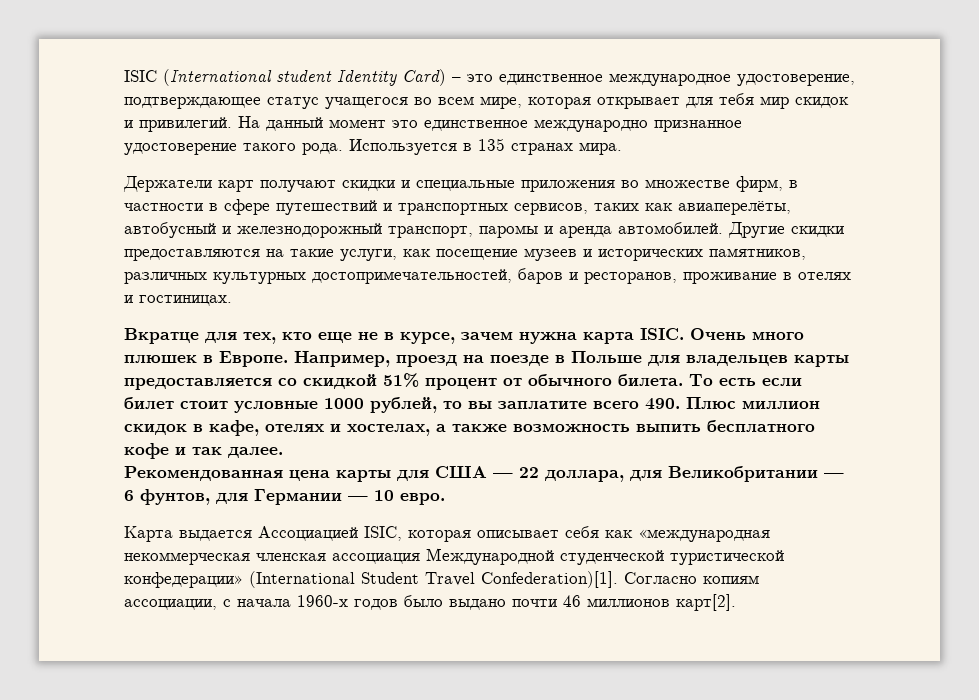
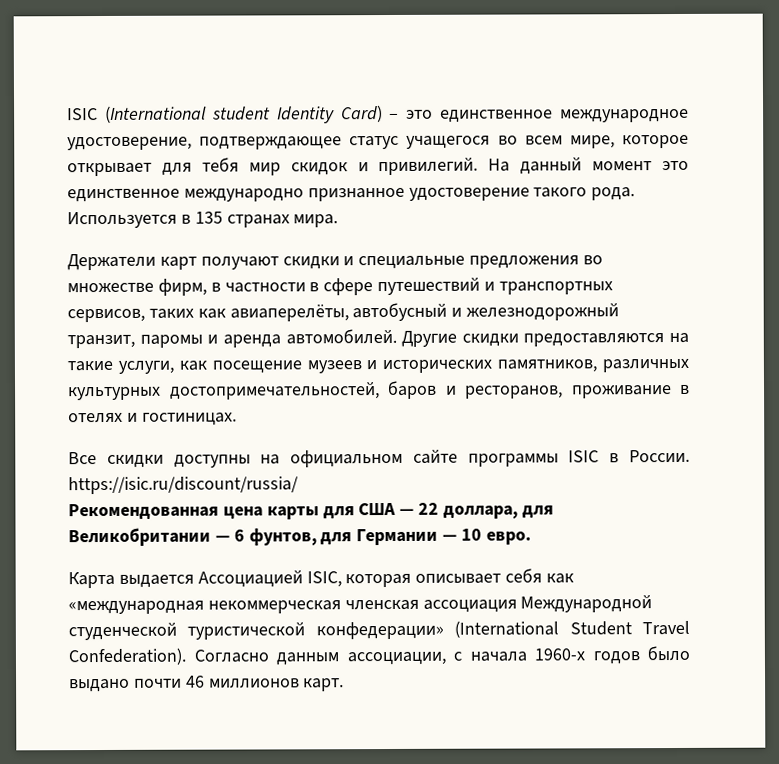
- ISIC (International student Identity Card) – это единственное международное удостоверение, подтверждающее статус учащегося во всем мире, которая открывает для тебя мир скидок и привилегий.
+ ISIC (International student Identity Card) – это единственное международное удостоверение, подтверждающее статус учащегося во всем мире, которое открывает для тебя мир скидок и привилегий.
- Держатели карт получают скидки и специальные приложения во множестве фирм, в частности в сфере путешествий и транспортных сервисов, таких как авиаперелёты, автобусный и железнодорожный транспорт, паромы и аренда автомобилей.
+ Держатели карт получают скидки и специальные предложения во множестве фирм, в частности в сфере путешествий и транспортных сервисов, таких как авиаперелёты, автобусный и железнодорожный транзит, паромы и аренда автомобилей.
- Вкратце для тех, кто еще не в курсе, зачем нужна карта ISIC. Очень много плюшек в Европе. Например, проезд на поезде в Польше для владельцев карты предоставляется со скидкой 51% процент от обычного билета. То есть если билет стоит условные 1000 рублей, то вы заплатите всего 490. Плюс миллион скидок в кафе, отелях и хостелах, а также возможность выпить бесплатного кофе и так далее.
+ Все скидки доступны на официальном сайте программы ISIC в России. https://isic.ru/discount/russia/
- Карта выдается Ассоциацией ISIC, которая описывает себя как «международная некоммерческая членская ассоциация Международной студенческой туристической конфедерации» (International Student Travel Confederation)[1]. Согласно копиям ассоциации, с начала 1960-х годов было выдано почти 46 миллионов карт[2].
+ Карта выдается Ассоциацией ISIC, которая описывает себя как «международная некоммерческая членская ассоциация Международной студенческой туристической конфедерации» (International Student Travel Confederation). Согласно данным ассоциации, с начала 1960-х годов было выдано почти 46 миллионов карт.

